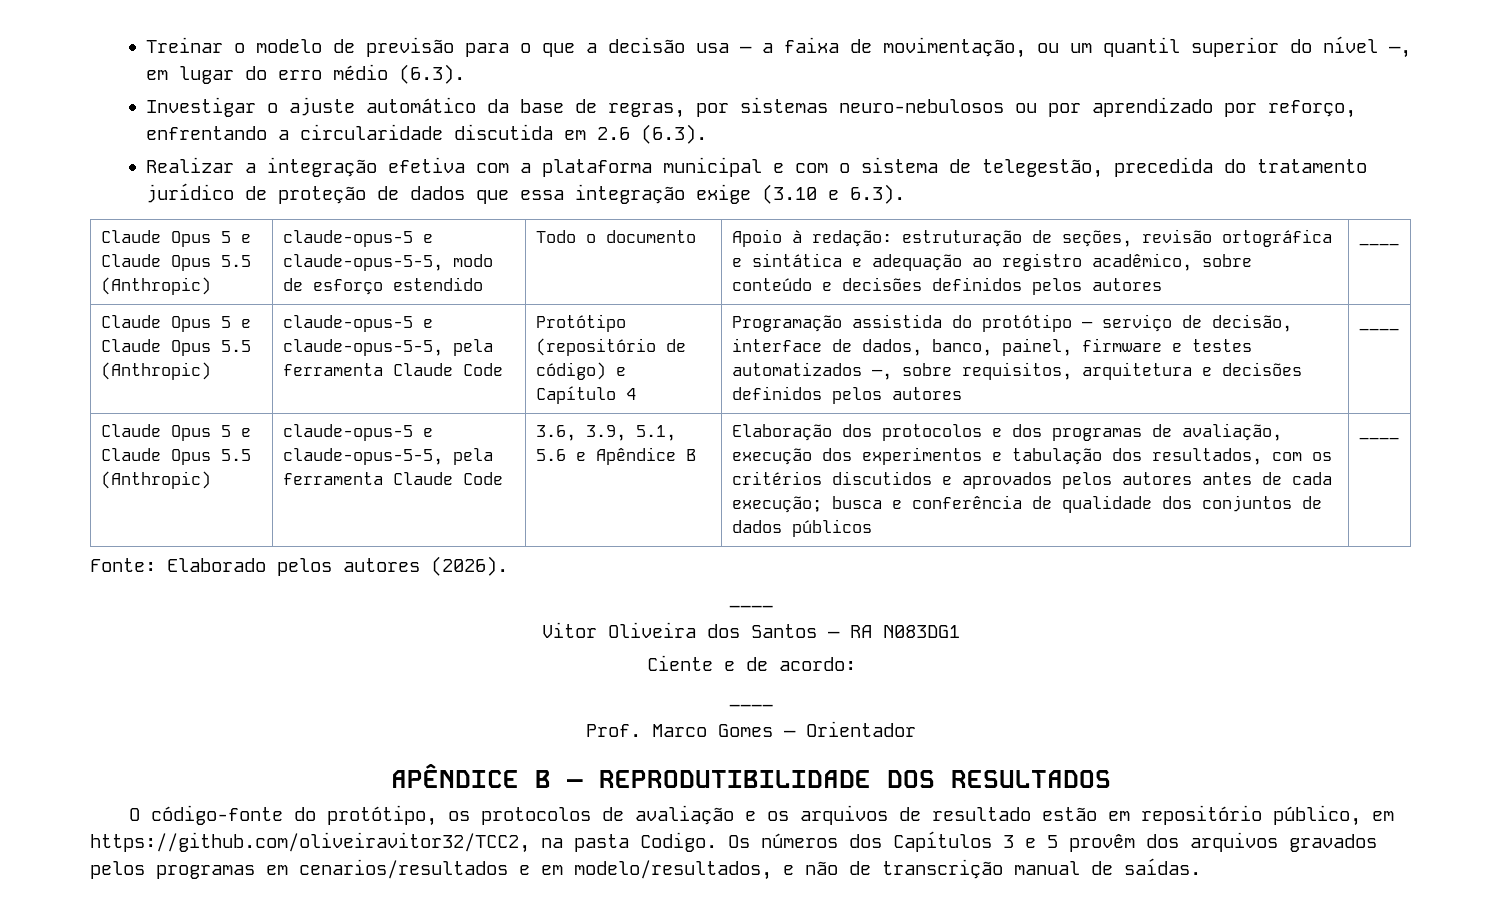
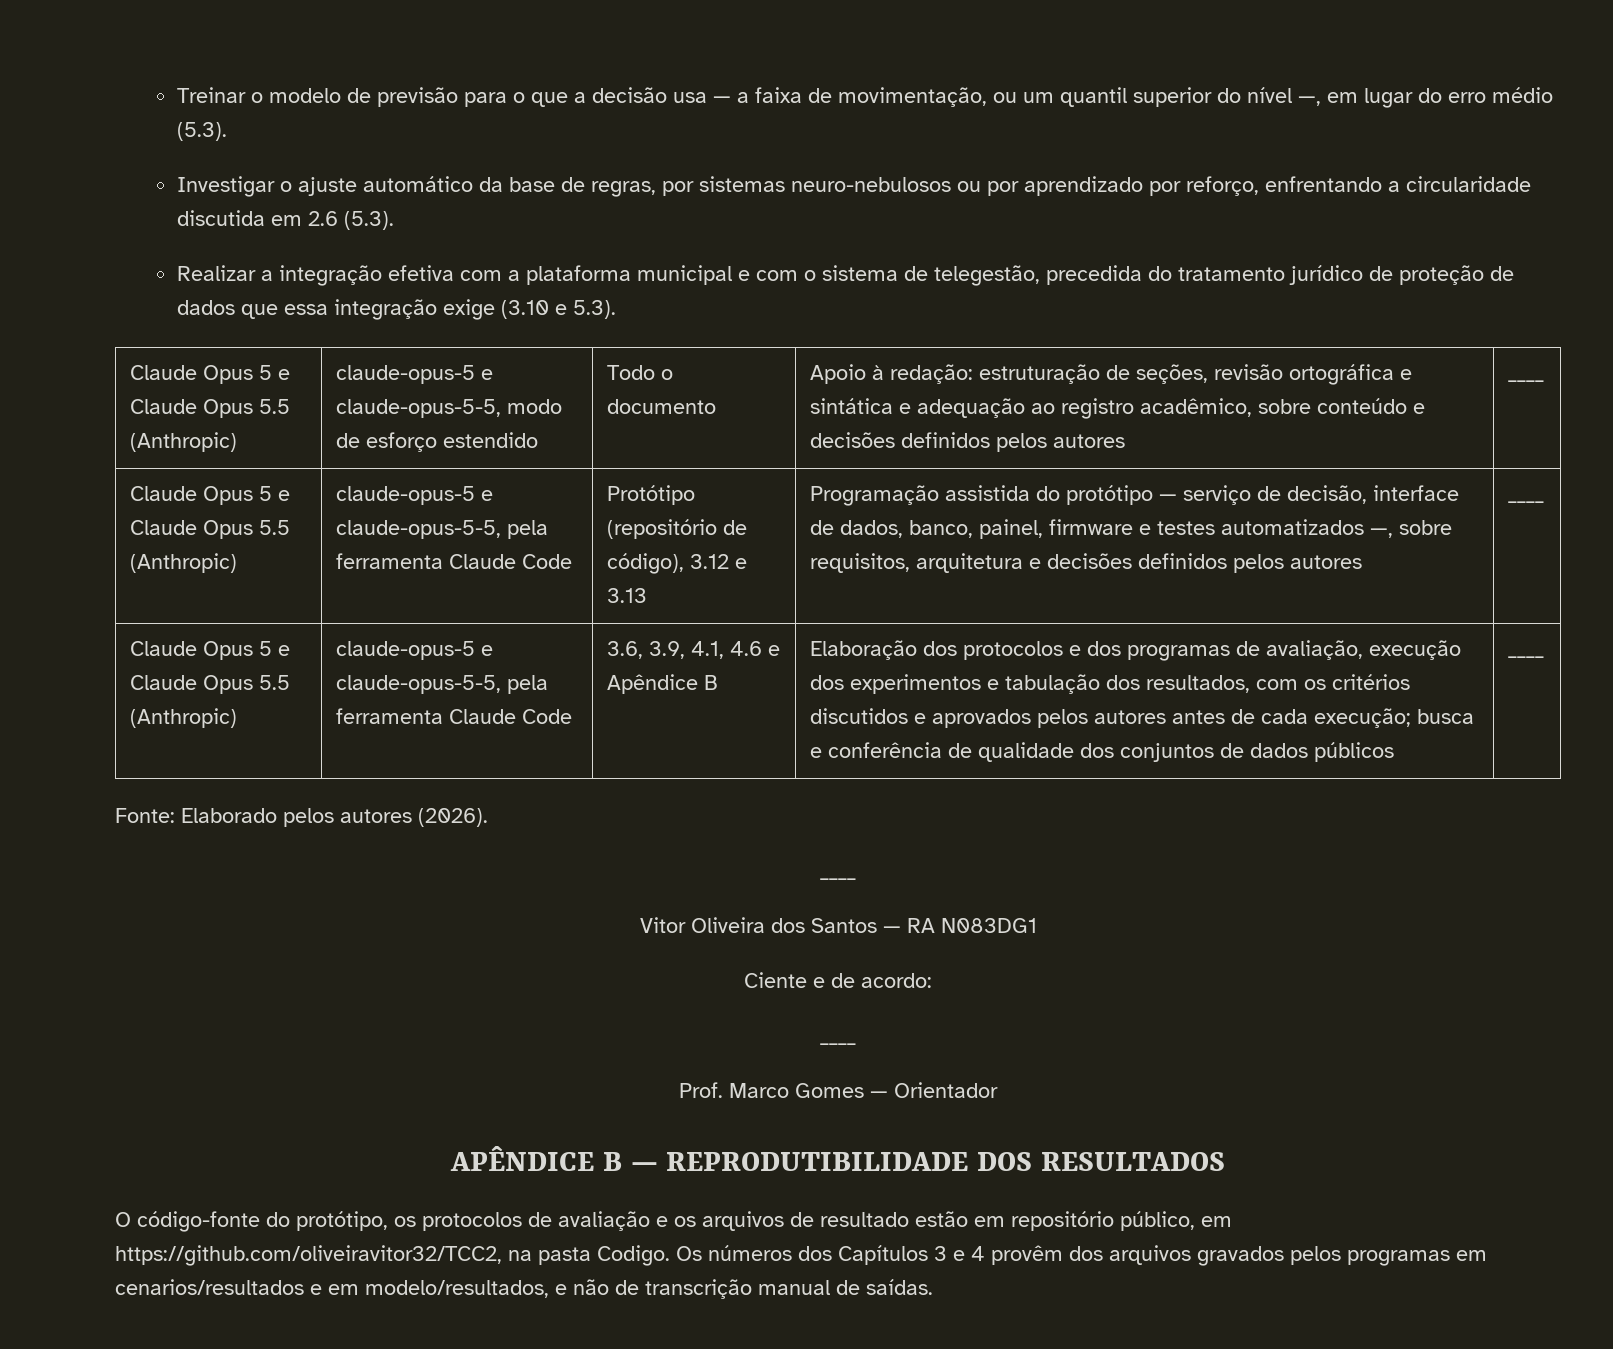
- Treinar o modelo de previsão para o que a decisão usa — a faixa de movimentação, ou um quantil superior do nível —, em lugar do erro médio (6.3).
+ Treinar o modelo de previsão para o que a decisão usa — a faixa de movimentação, ou um quantil superior do nível —, em lugar do erro médio (5.3).
- Investigar o ajuste automático da base de regras, por sistemas neuro-nebulosos ou por aprendizado por reforço, enfrentando a circularidade discutida em 2.6 (6.3).
+ Investigar o ajuste automático da base de regras, por sistemas neuro-nebulosos ou por aprendizado por reforço, enfrentando a circularidade discutida em 2.6 (5.3).
- Realizar a integração efetiva com a plataforma municipal e com o sistema de telegestão, precedida do tratamento jurídico de proteção de dados que essa integração exige (3.10 e 6.3).
+ Realizar a integração efetiva com a plataforma municipal e com o sistema de telegestão, precedida do tratamento jurídico de proteção de dados que essa integração exige (3.10 e 5.3).
- Protótipo (repositório de código) e Capítulo 4
+ Protótipo (repositório de código), 3.12 e 3.13
- 3.6, 3.9, 5.1, 5.6 e Apêndice B
+ 3.6, 3.9, 4.1, 4.6 e Apêndice B
- Os números dos Capítulos 3 e 5 provêm dos arquivos gravados pelos programas em cenarios/resultados e em modelo/resultados, e não de transcrição manual de saídas.
+ Os números dos Capítulos 3 e 4 provêm dos arquivos gravados pelos programas em cenarios/resultados e em modelo/resultados, e não de transcrição manual de saídas.

